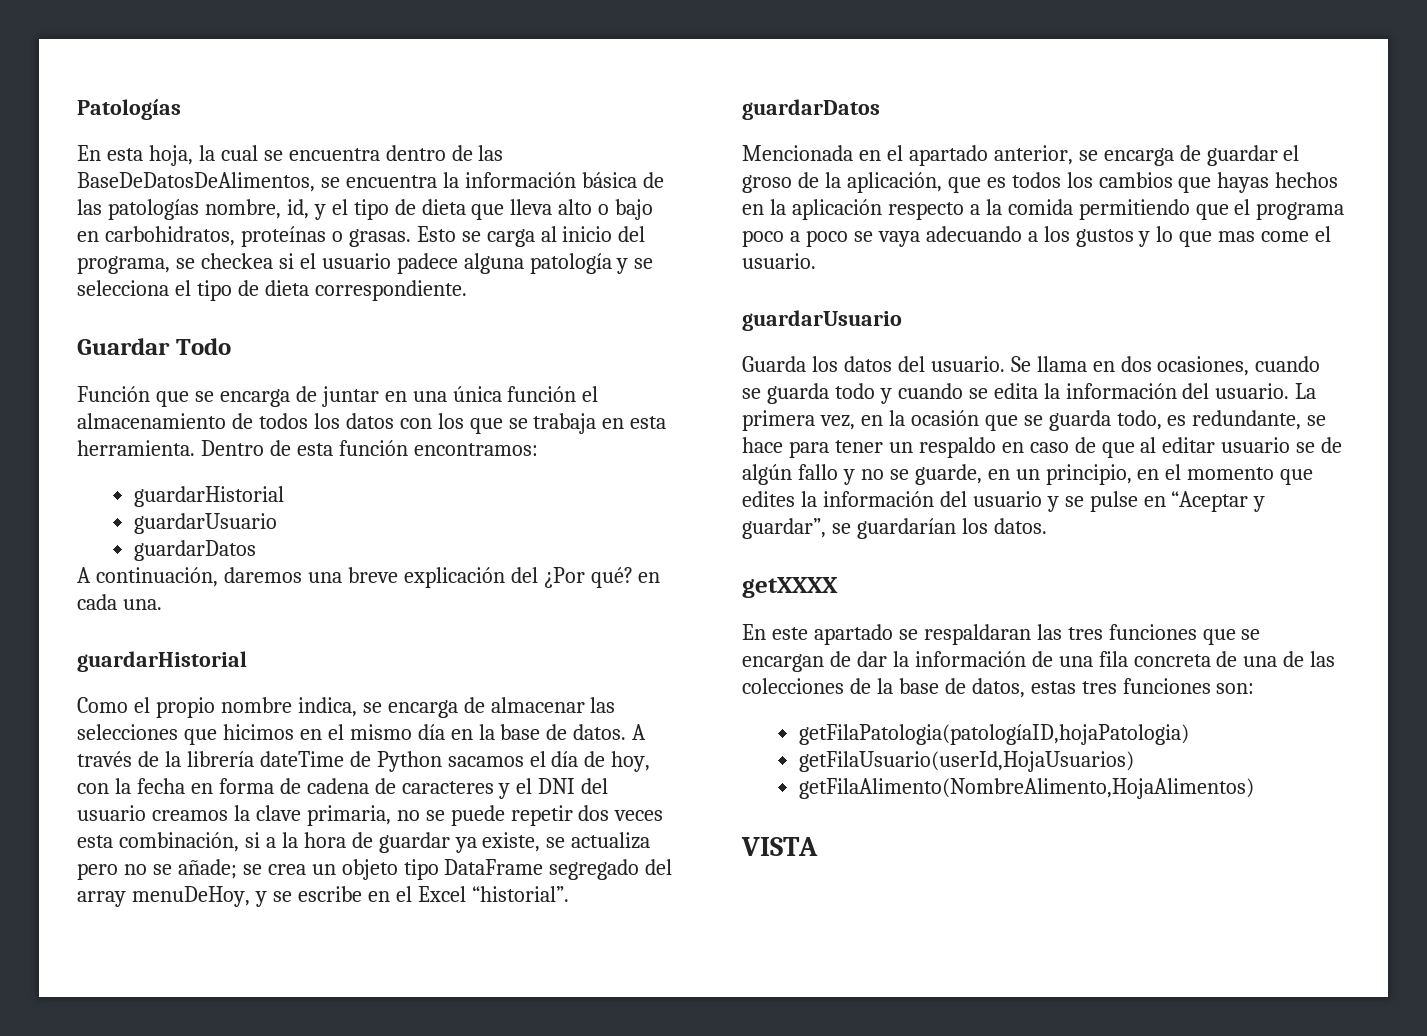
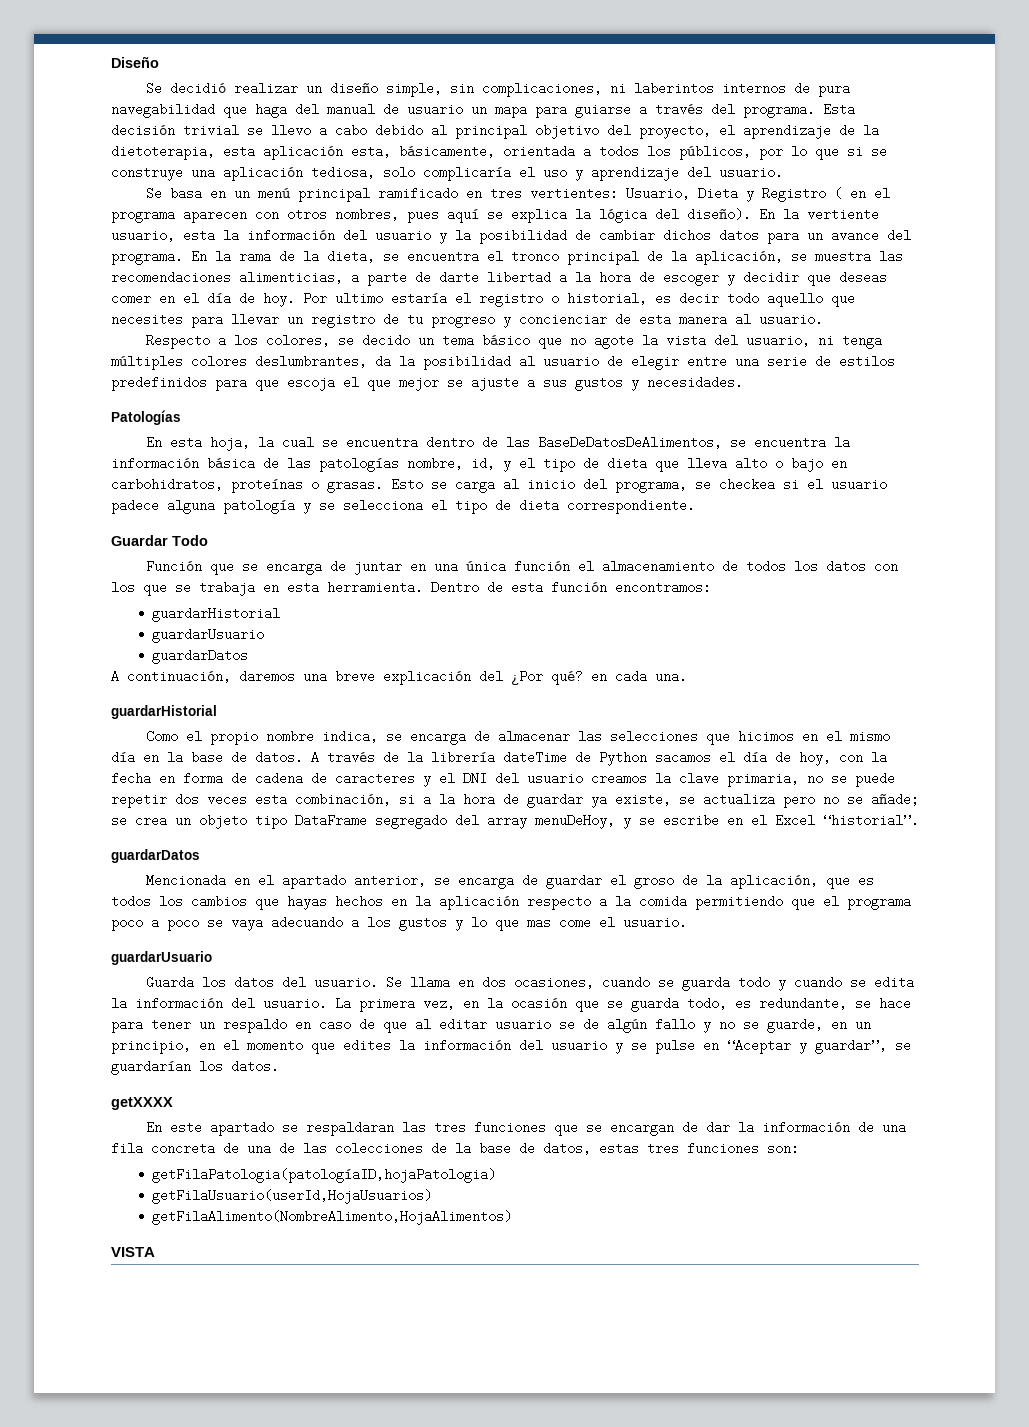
+ Diseño
+ Se decidió realizar un diseño simple, sin complicaciones, ni laberintos internos de pura navegabilidad que haga del manual de usuario un mapa para guiarse a través del programa. Esta decisión trivial se llevo a cabo debido al principal objetivo del proyecto, el aprendizaje de la dietoterapia, esta aplicación esta, básicamente, orientada a todos los públicos, por lo que si se construye una aplicación tediosa, solo complicaría el uso y aprendizaje del usuario.
+ Se basa en un menú principal ramificado en tres vertientes: Usuario, Dieta y Registro ( en el programa aparecen con otros nombres, pues aquí se explica la lógica del diseño). En la vertiente usuario, esta la información del usuario y la posibilidad de cambiar dichos datos para un avance del programa. En la rama de la dieta, se encuentra el tronco principal de la aplicación, se muestra las recomendaciones alimenticias, a parte de darte libertad a la hora de escoger y decidir que deseas comer en el día de hoy. Por ultimo estaría el registro o historial, es decir todo aquello que necesites para llevar un registro de tu progreso y concienciar de esta manera al usuario.
+ Respecto a los colores, se decido un tema básico que no agote la vista del usuario, ni tenga múltiples colores deslumbrantes, da la posibilidad al usuario de elegir entre una serie de estilos predefinidos para que escoja el que mejor se ajuste a sus gustos y necesidades.

